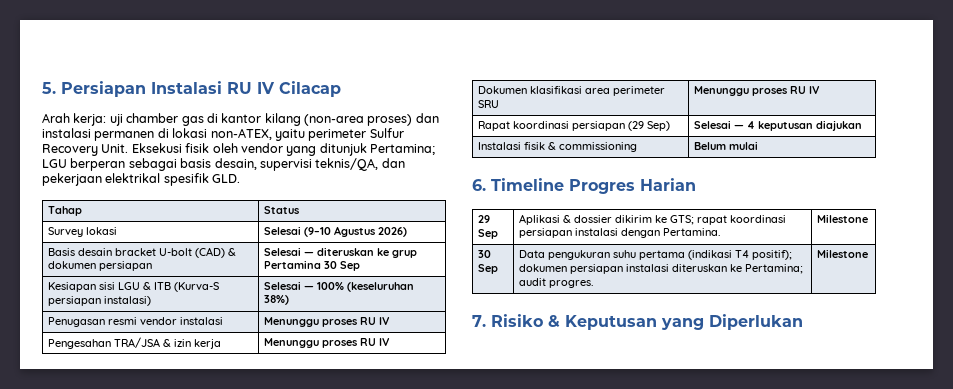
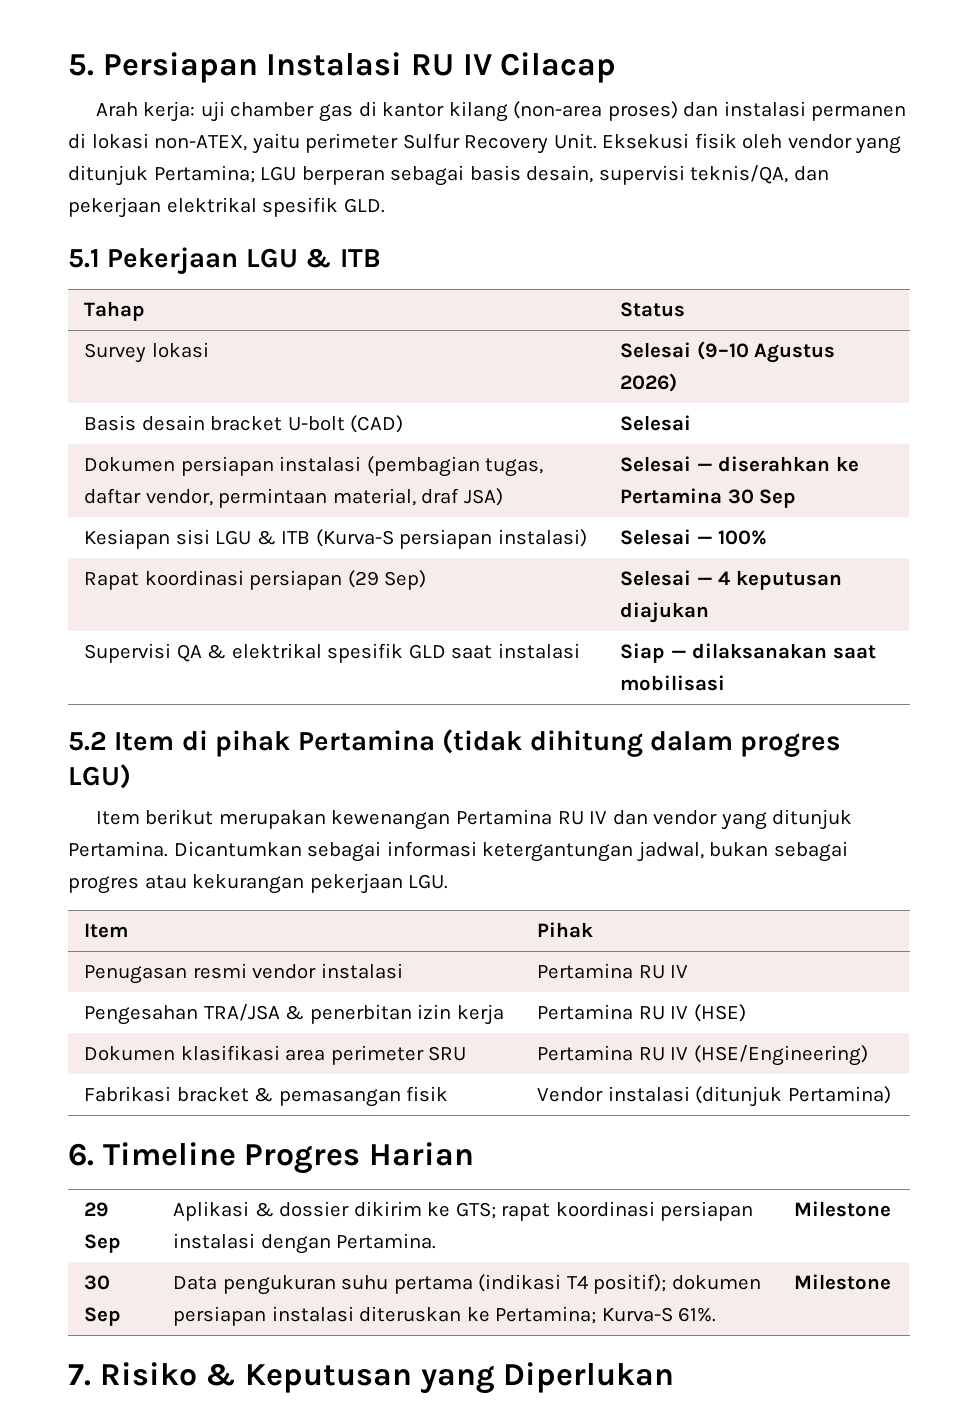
+ 5.1 Pekerjaan LGU & ITB
- Basis desain bracket U-bolt (CAD) & dokumen persiapan | Selesai — diteruskan ke grup Pertamina 30 Sep
+ Basis desain bracket U-bolt (CAD) | Selesai
+ Dokumen persiapan instalasi (pembagian tugas, daftar vendor, permintaan material, draf JSA) | Selesai — diserahkan ke Pertamina 30 Sep
- Kesiapan sisi LGU & ITB (Kurva-S persiapan instalasi) | Selesai — 100% (keseluruhan 38%)
- Penugasan resmi vendor instalasi | Menunggu proses RU IV
- Pengesahan TRA/JSA & izin kerja | Menunggu proses RU IV
- Dokumen klasifikasi area perimeter SRU | Menunggu proses RU IV
+ Kesiapan sisi LGU & ITB (Kurva-S persiapan instalasi) | Selesai — 100%
- Instalasi fisik & commissioning | Belum mulai
+ Supervisi QA & elektrikal spesifik GLD saat instalasi | Siap — dilaksanakan saat mobilisasi
+ 5.2 Item di pihak Pertamina (tidak dihitung dalam progres LGU)
+ Item berikut merupakan kewenangan Pertamina RU IV dan vendor yang ditunjuk Pertamina. Dicantumkan sebagai informasi ketergantungan jadwal, bukan sebagai progres atau kekurangan pekerjaan LGU.
+ Item | Pihak
+ Penugasan resmi vendor instalasi | Pertamina RU IV
+ Pengesahan TRA/JSA & penerbitan izin kerja | Pertamina RU IV (HSE)
+ Dokumen klasifikasi area perimeter SRU | Pertamina RU IV (HSE/Engineering)
+ Fabrikasi bracket & pemasangan fisik | Vendor instalasi (ditunjuk Pertamina)
- 30 Sep | Data pengukuran suhu pertama (indikasi T4 positif); dokumen persiapan instalasi diteruskan ke Pertamina; audit progres. | Milestone
+ 30 Sep | Data pengukuran suhu pertama (indikasi T4 positif); dokumen persiapan instalasi diteruskan ke Pertamina; Kurva-S 61%. | Milestone

